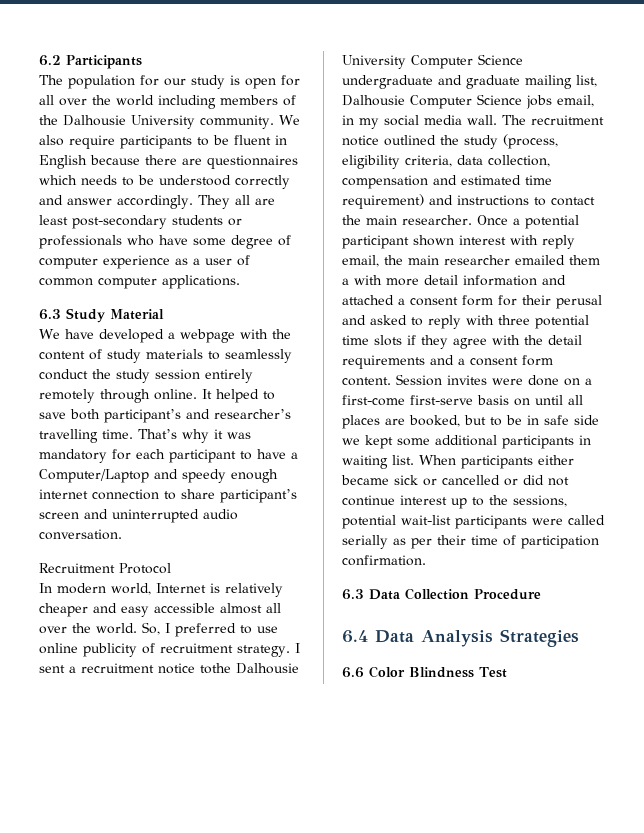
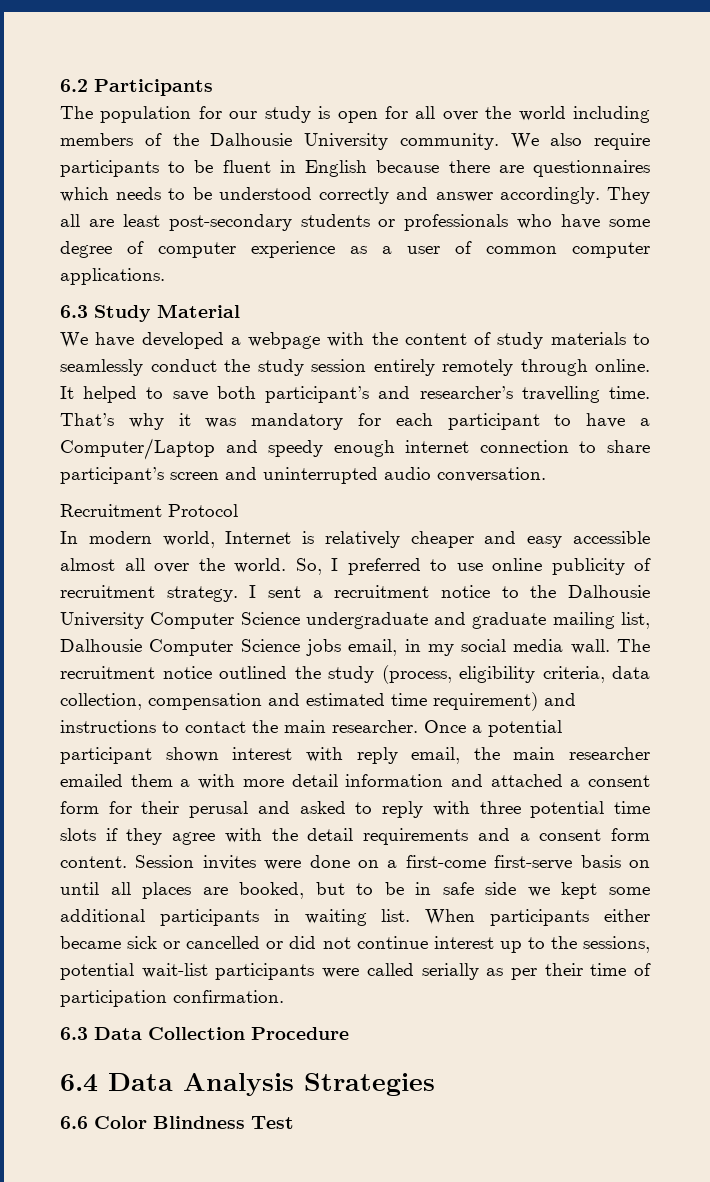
- I sent a recruitment notice tothe Dalhousie University Computer Science undergraduate and graduate mailing list, Dalhousie Computer Science jobs email, in my social media wall.
+ I sent a recruitment notice to the Dalhousie University Computer Science undergraduate and graduate mailing list, Dalhousie Computer Science jobs email, in my social media wall.

